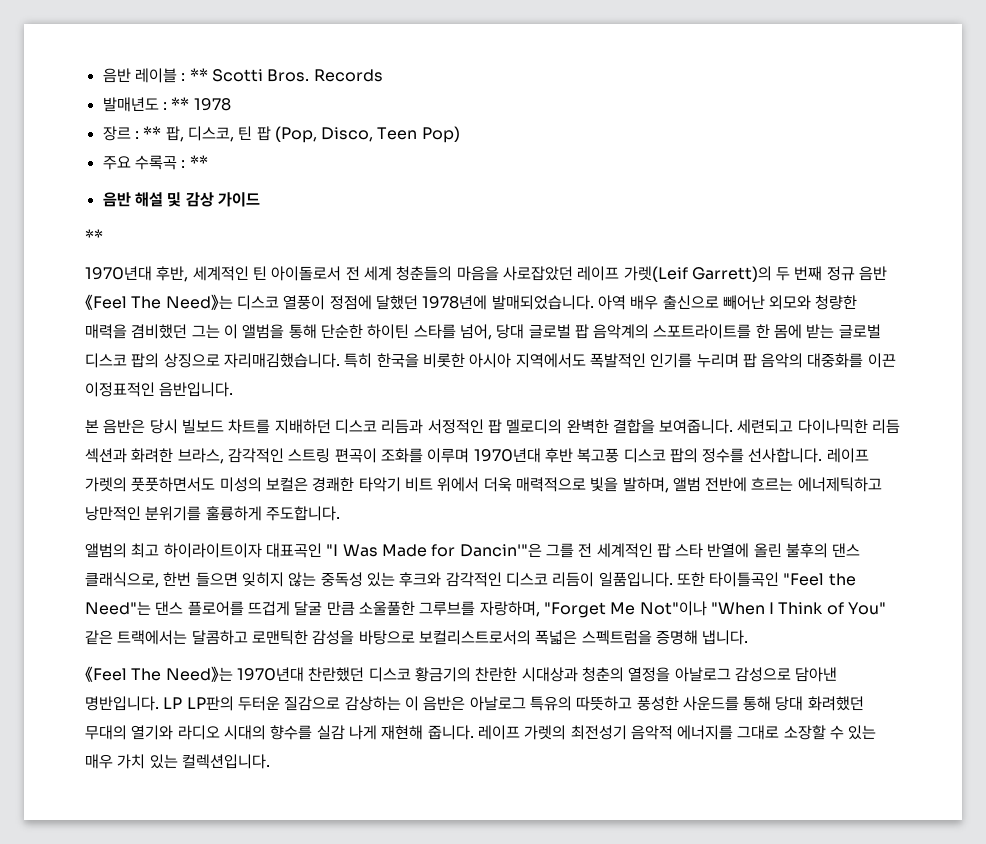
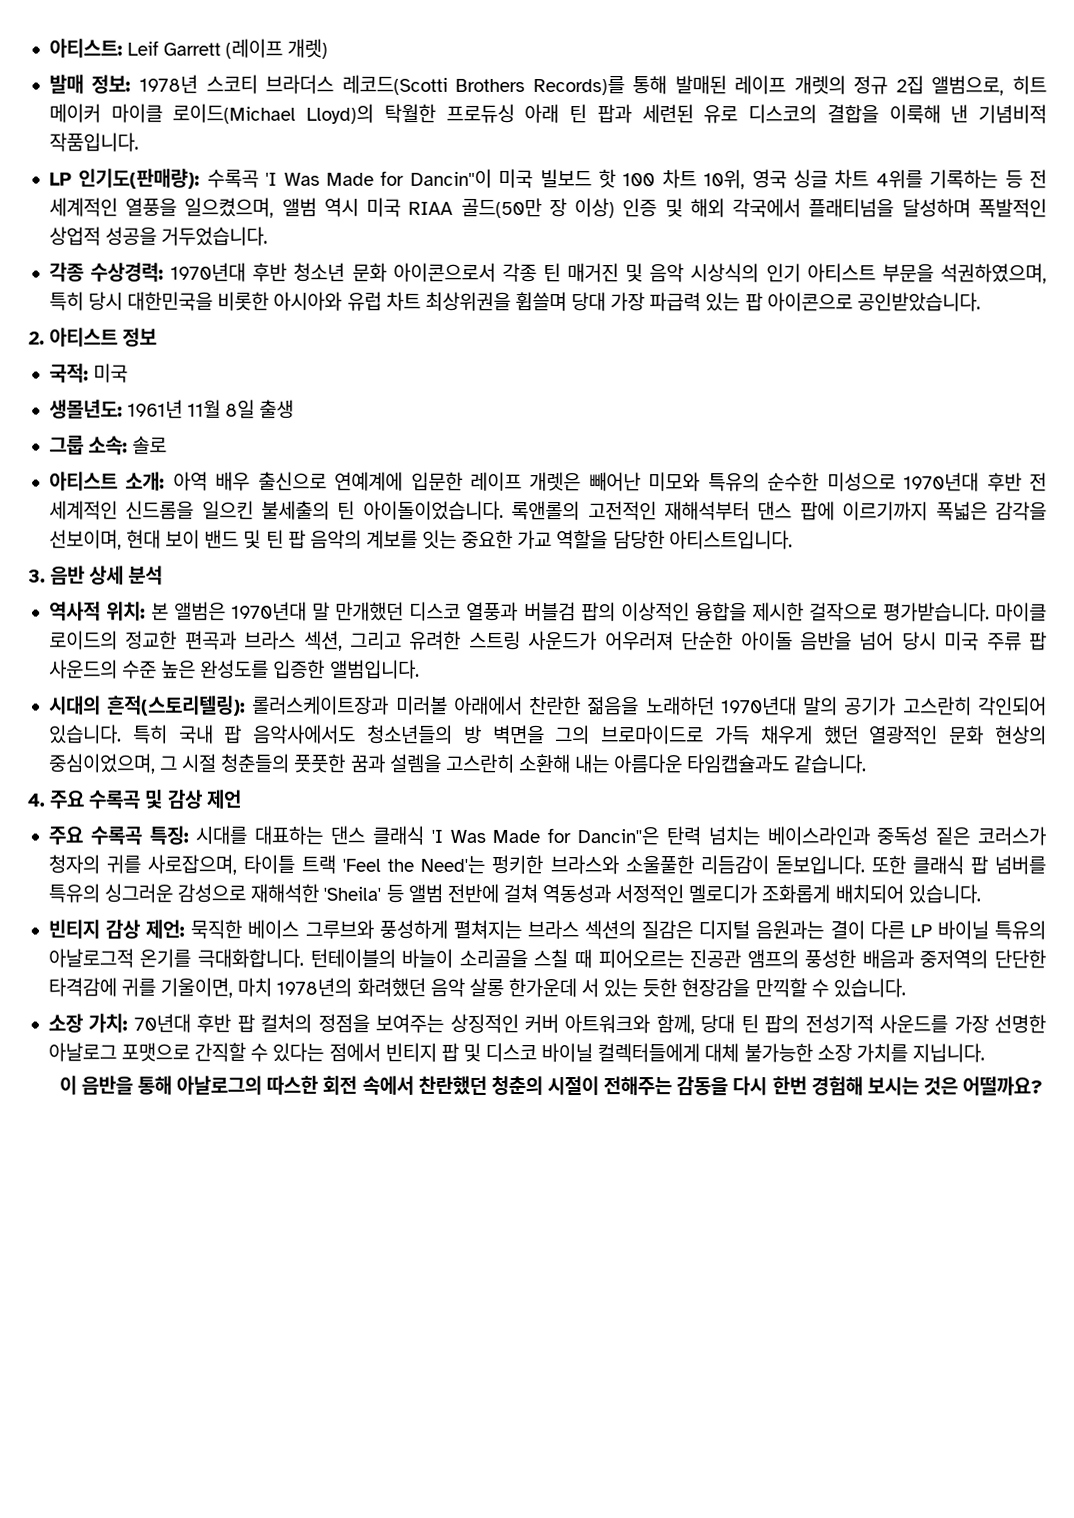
- 음반 레이블 : ** Scotti Bros. Records
- 발매년도 : ** 1978
- 장르 : ** 팝, 디스코, 틴 팝 (Pop, Disco, Teen Pop)
- 주요 수록곡 : **
- 음반 해설 및 감상 가이드
- **
- 1970년대 후반, 세계적인 틴 아이돌로서 전 세계 청춘들의 마음을 사로잡았던 레이프 가렛(Leif Garrett)의 두 번째 정규 음반《Feel The Need》는 디스코 열풍이 정점에 달했던 1978년에 발매되었습니다. 아역 배우 출신으로 빼어난 외모와 청량한 매력을 겸비했던 그는 이 앨범을 통해 단순한 하이틴 스타를 넘어, 당대 글로벌 팝 음악계의 스포트라이트를 한 몸에 받는 글로벌 디스코 팝의 상징으로 자리매김했습니다. 특히 한국을 비롯한 아시아 지역에서도 폭발적인 인기를 누리며 팝 음악의 대중화를 이끈 이정표적인 음반입니다.
- 본 음반은 당시 빌보드 차트를 지배하던 디스코 리듬과 서정적인 팝 멜로디의 완벽한 결합을 보여줍니다. 세련되고 다이나믹한 리듬 섹션과 화려한 브라스, 감각적인 스트링 편곡이 조화를 이루며 1970년대 후반 복고풍 디스코 팝의 정수를 선사합니다. 레이프 가렛의 풋풋하면서도 미성의 보컬은 경쾌한 타악기 비트 위에서 더욱 매력적으로 빛을 발하며, 앨범 전반에 흐르는 에너제틱하고 낭만적인 분위기를 훌륭하게 주도합니다.
- 앨범의 최고 하이라이트이자 대표곡인 "I Was Made for Dancin'"은 그를 전 세계적인 팝 스타 반열에 올린 불후의 댄스 클래식으로, 한번 들으면 잊히지 않는 중독성 있는 후크와 감각적인 디스코 리듬이 일품입니다. 또한 타이틀곡인 "Feel the Need"는 댄스 플로어를 뜨겁게 달굴 만큼 소울풀한 그루브를 자랑하며, "Forget Me Not"이나 "When I Think of You" 같은 트랙에서는 달콤하고 로맨틱한 감성을 바탕으로 보컬리스트로서의 폭넓은 스펙트럼을 증명해 냅니다.
- 《Feel The Need》는 1970년대 찬란했던 디스코 황금기의 찬란한 시대상과 청춘의 열정을 아날로그 감성으로 담아낸 명반입니다. LP LP판의 두터운 질감으로 감상하는 이 음반은 아날로그 특유의 따뜻하고 풍성한 사운드를 통해 당대 화려했던 무대의 열기와 라디오 시대의 향수를 실감 나게 재현해 줍니다. 레이프 가렛의 최전성기 음악적 에너지를 그대로 소장할 수 있는 매우 가치 있는 컬렉션입니다.
+ 아티스트: Leif Garrett (레이프 개렛)
+ 발매 정보: 1978년 스코티 브라더스 레코드(Scotti Brothers Records)를 통해 발매된 레이프 개렛의 정규 2집 앨범으로, 히트 메이커 마이클 로이드(Michael Lloyd)의 탁월한 프로듀싱 아래 틴 팝과 세련된 유로 디스코의 결합을 이룩해 낸 기념비적 작품입니다.
+ LP 인기도(판매량): 수록곡 'I Was Made for Dancin''이 미국 빌보드 핫 100 차트 10위, 영국 싱글 차트 4위를 기록하는 등 전 세계적인 열풍을 일으켰으며, 앨범 역시 미국 RIAA 골드(50만 장 이상) 인증 및 해외 각국에서 플래티넘을 달성하며 폭발적인 상업적 성공을 거두었습니다.
+ 각종 수상경력: 1970년대 후반 청소년 문화 아이콘으로서 각종 틴 매거진 및 음악 시상식의 인기 아티스트 부문을 석권하였으며, 특히 당시 대한민국을 비롯한 아시아와 유럽 차트 최상위권을 휩쓸며 당대 가장 파급력 있는 팝 아이콘으로 공인받았습니다.
+ 2. 아티스트 정보
+ 국적: 미국
+ 생몰년도: 1961년 11월 8일 출생
+ 그룹 소속: 솔로
+ 아티스트 소개: 아역 배우 출신으로 연예계에 입문한 레이프 개렛은 빼어난 미모와 특유의 순수한 미성으로 1970년대 후반 전 세계적인 신드롬을 일으킨 불세출의 틴 아이돌이었습니다. 록앤롤의 고전적인 재해석부터 댄스 팝에 이르기까지 폭넓은 감각을 선보이며, 현대 보이 밴드 및 틴 팝 음악의 계보를 잇는 중요한 가교 역할을 담당한 아티스트입니다.
+ 3. 음반 상세 분석
+ 역사적 위치: 본 앨범은 1970년대 말 만개했던 디스코 열풍과 버블검 팝의 이상적인 융합을 제시한 걸작으로 평가받습니다. 마이클 로이드의 정교한 편곡과 브라스 섹션, 그리고 유려한 스트링 사운드가 어우러져 단순한 아이돌 음반을 넘어 당시 미국 주류 팝 사운드의 수준 높은 완성도를 입증한 앨범입니다.
+ 시대의 흔적(스토리텔링): 롤러스케이트장과 미러볼 아래에서 찬란한 젊음을 노래하던 1970년대 말의 공기가 고스란히 각인되어 있습니다. 특히 국내 팝 음악사에서도 청소년들의 방 벽면을 그의 브로마이드로 가득 채우게 했던 열광적인 문화 현상의 중심이었으며, 그 시절 청춘들의 풋풋한 꿈과 설렘을 고스란히 소환해 내는 아름다운 타임캡슐과도 같습니다.
+ 4. 주요 수록곡 및 감상 제언
+ 주요 수록곡 특징: 시대를 대표하는 댄스 클래식 'I Was Made for Dancin''은 탄력 넘치는 베이스라인과 중독성 짙은 코러스가 청자의 귀를 사로잡으며, 타이틀 트랙 'Feel the Need'는 펑키한 브라스와 소울풀한 리듬감이 돋보입니다. 또한 클래식 팝 넘버를 특유의 싱그러운 감성으로 재해석한 'Sheila' 등 앨범 전반에 걸쳐 역동성과 서정적인 멜로디가 조화롭게 배치되어 있습니다.
+ 빈티지 감상 제언: 묵직한 베이스 그루브와 풍성하게 펼쳐지는 브라스 섹션의 질감은 디지털 음원과는 결이 다른 LP 바이닐 특유의 아날로그적 온기를 극대화합니다. 턴테이블의 바늘이 소리골을 스칠 때 피어오르는 진공관 앰프의 풍성한 배음과 중저역의 단단한 타격감에 귀를 기울이면, 마치 1978년의 화려했던 음악 살롱 한가운데 서 있는 듯한 현장감을 만끽할 수 있습니다.
+ 소장 가치: 70년대 후반 팝 컬처의 정점을 보여주는 상징적인 커버 아트워크와 함께, 당대 틴 팝의 전성기적 사운드를 가장 선명한 아날로그 포맷으로 간직할 수 있다는 점에서 빈티지 팝 및 디스코 바이닐 컬렉터들에게 대체 불가능한 소장 가치를 지닙니다.
+ 이 음반을 통해 아날로그의 따스한 회전 속에서 찬란했던 청춘의 시절이 전해주는 감동을 다시 한번 경험해 보시는 것은 어떨까요?

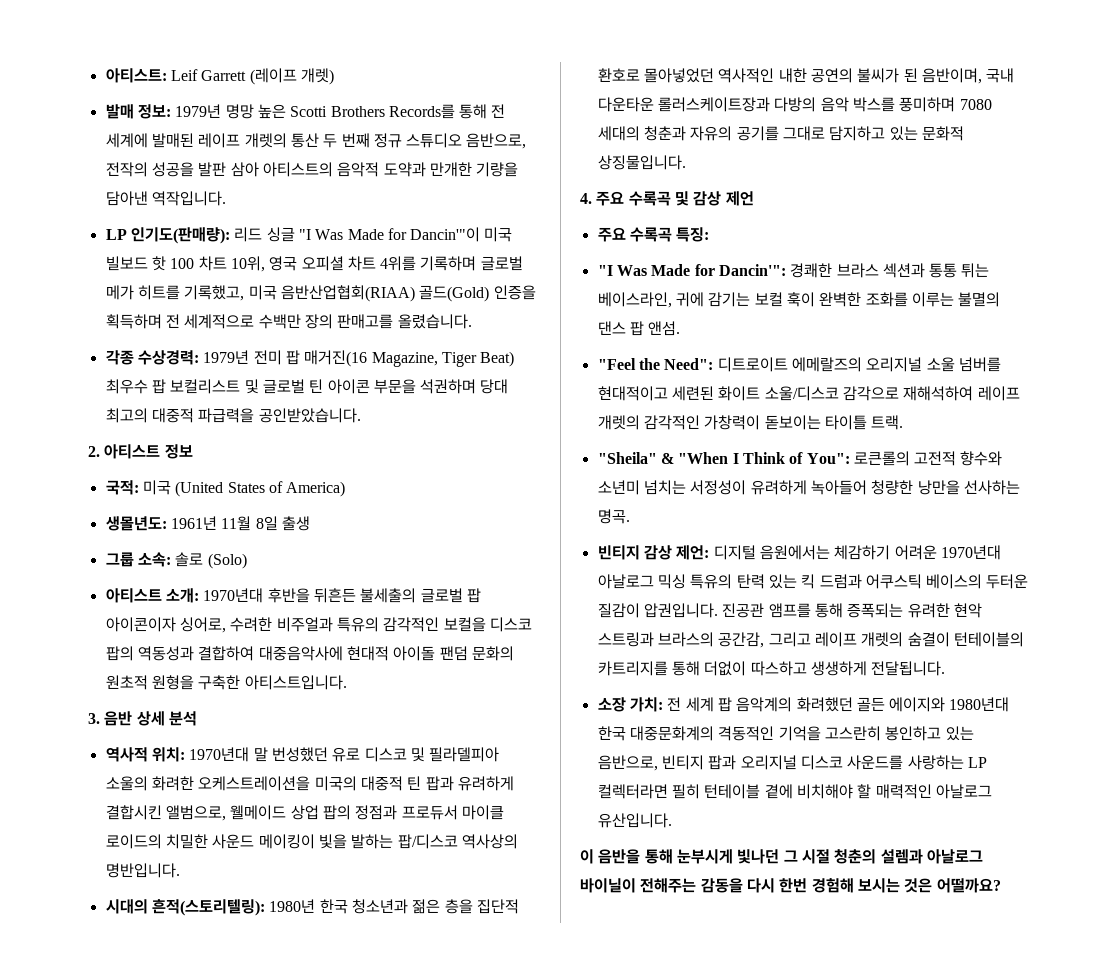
- 발매 정보: 1978년 스코티 브라더스 레코드(Scotti Brothers Records)를 통해 발매된 레이프 개렛의 정규 2집 앨범으로, 히트 메이커 마이클 로이드(Michael Lloyd)의 탁월한 프로듀싱 아래 틴 팝과 세련된 유로 디스코의 결합을 이룩해 낸 기념비적 작품입니다.
+ 발매 정보: 1979년 명망 높은 Scotti Brothers Records를 통해 전 세계에 발매된 레이프 개렛의 통산 두 번째 정규 스튜디오 음반으로, 전작의 성공을 발판 삼아 아티스트의 음악적 도약과 만개한 기량을 담아낸 역작입니다.
- LP 인기도(판매량): 수록곡 'I Was Made for Dancin''이 미국 빌보드 핫 100 차트 10위, 영국 싱글 차트 4위를 기록하는 등 전 세계적인 열풍을 일으켰으며, 앨범 역시 미국 RIAA 골드(50만 장 이상) 인증 및 해외 각국에서 플래티넘을 달성하며 폭발적인 상업적 성공을 거두었습니다.
- 각종 수상경력: 1970년대 후반 청소년 문화 아이콘으로서 각종 틴 매거진 및 음악 시상식의 인기 아티스트 부문을 석권하였으며, 특히 당시 대한민국을 비롯한 아시아와 유럽 차트 최상위권을 휩쓸며 당대 가장 파급력 있는 팝 아이콘으로 공인받았습니다.
+ LP 인기도(판매량): 리드 싱글 "I Was Made for Dancin'"이 미국 빌보드 핫 100 차트 10위, 영국 오피셜 차트 4위를 기록하며 글로벌 메가 히트를 기록했고, 미국 음반산업협회(RIAA) 골드(Gold) 인증을 획득하며 전 세계적으로 수백만 장의 판매고를 올렸습니다.
+ 각종 수상경력: 1979년 전미 팝 매거진(16 Magazine, Tiger Beat) 최우수 팝 보컬리스트 및 글로벌 틴 아이콘 부문을 석권하며 당대 최고의 대중적 파급력을 공인받았습니다.
- 국적: 미국
+ 국적: 미국 (United States of America)
- 그룹 소속: 솔로
+ 그룹 소속: 솔로 (Solo)
- 아티스트 소개: 아역 배우 출신으로 연예계에 입문한 레이프 개렛은 빼어난 미모와 특유의 순수한 미성으로 1970년대 후반 전 세계적인 신드롬을 일으킨 불세출의 틴 아이돌이었습니다. 록앤롤의 고전적인 재해석부터 댄스 팝에 이르기까지 폭넓은 감각을 선보이며, 현대 보이 밴드 및 틴 팝 음악의 계보를 잇는 중요한 가교 역할을 담당한 아티스트입니다.
+ 아티스트 소개: 1970년대 후반을 뒤흔든 불세출의 글로벌 팝 아이콘이자 싱어로, 수려한 비주얼과 특유의 감각적인 보컬을 디스코 팝의 역동성과 결합하여 대중음악사에 현대적 아이돌 팬덤 문화의 원초적 원형을 구축한 아티스트입니다.
- 역사적 위치: 본 앨범은 1970년대 말 만개했던 디스코 열풍과 버블검 팝의 이상적인 융합을 제시한 걸작으로 평가받습니다. 마이클 로이드의 정교한 편곡과 브라스 섹션, 그리고 유려한 스트링 사운드가 어우러져 단순한 아이돌 음반을 넘어 당시 미국 주류 팝 사운드의 수준 높은 완성도를 입증한 앨범입니다.
- 시대의 흔적(스토리텔링): 롤러스케이트장과 미러볼 아래에서 찬란한 젊음을 노래하던 1970년대 말의 공기가 고스란히 각인되어 있습니다. 특히 국내 팝 음악사에서도 청소년들의 방 벽면을 그의 브로마이드로 가득 채우게 했던 열광적인 문화 현상의 중심이었으며, 그 시절 청춘들의 풋풋한 꿈과 설렘을 고스란히 소환해 내는 아름다운 타임캡슐과도 같습니다.
+ 역사적 위치: 1970년대 말 번성했던 유로 디스코 및 필라델피아 소울의 화려한 오케스트레이션을 미국의 대중적 틴 팝과 유려하게 결합시킨 앨범으로, 웰메이드 상업 팝의 정점과 프로듀서 마이클 로이드의 치밀한 사운드 메이킹이 빛을 발하는 팝/디스코 역사상의 명반입니다.
+ 시대의 흔적(스토리텔링): 1980년 한국 청소년과 젊은 층을 집단적 환호로 몰아넣었던 역사적인 내한 공연의 불씨가 된 음반이며, 국내 다운타운 롤러스케이트장과 다방의 음악 박스를 풍미하며 7080 세대의 청춘과 자유의 공기를 그대로 담지하고 있는 문화적 상징물입니다.
- 주요 수록곡 특징: 시대를 대표하는 댄스 클래식 'I Was Made for Dancin''은 탄력 넘치는 베이스라인과 중독성 짙은 코러스가 청자의 귀를 사로잡으며, 타이틀 트랙 'Feel the Need'는 펑키한 브라스와 소울풀한 리듬감이 돋보입니다. 또한 클래식 팝 넘버를 특유의 싱그러운 감성으로 재해석한 'Sheila' 등 앨범 전반에 걸쳐 역동성과 서정적인 멜로디가 조화롭게 배치되어 있습니다.
- 빈티지 감상 제언: 묵직한 베이스 그루브와 풍성하게 펼쳐지는 브라스 섹션의 질감은 디지털 음원과는 결이 다른 LP 바이닐 특유의 아날로그적 온기를 극대화합니다. 턴테이블의 바늘이 소리골을 스칠 때 피어오르는 진공관 앰프의 풍성한 배음과 중저역의 단단한 타격감에 귀를 기울이면, 마치 1978년의 화려했던 음악 살롱 한가운데 서 있는 듯한 현장감을 만끽할 수 있습니다.
- 소장 가치: 70년대 후반 팝 컬처의 정점을 보여주는 상징적인 커버 아트워크와 함께, 당대 틴 팝의 전성기적 사운드를 가장 선명한 아날로그 포맷으로 간직할 수 있다는 점에서 빈티지 팝 및 디스코 바이닐 컬렉터들에게 대체 불가능한 소장 가치를 지닙니다.
- 이 음반을 통해 아날로그의 따스한 회전 속에서 찬란했던 청춘의 시절이 전해주는 감동을 다시 한번 경험해 보시는 것은 어떨까요?
+ 주요 수록곡 특징:
+ "I Was Made for Dancin'": 경쾌한 브라스 섹션과 통통 튀는 베이스라인, 귀에 감기는 보컬 훅이 완벽한 조화를 이루는 불멸의 댄스 팝 앤섬.
+ "Feel the Need": 디트로이트 에메랄즈의 오리지널 소울 넘버를 현대적이고 세련된 화이트 소울/디스코 감각으로 재해석하여 레이프 개렛의 감각적인 가창력이 돋보이는 타이틀 트랙.
+ "Sheila" & "When I Think of You": 로큰롤의 고전적 향수와 소년미 넘치는 서정성이 유려하게 녹아들어 청량한 낭만을 선사하는 명곡.
+ 빈티지 감상 제언: 디지털 음원에서는 체감하기 어려운 1970년대 아날로그 믹싱 특유의 탄력 있는 킥 드럼과 어쿠스틱 베이스의 두터운 질감이 압권입니다. 진공관 앰프를 통해 증폭되는 유려한 현악 스트링과 브라스의 공간감, 그리고 레이프 개렛의 숨결이 턴테이블의 카트리지를 통해 더없이 따스하고 생생하게 전달됩니다.
+ 소장 가치: 전 세계 팝 음악계의 화려했던 골든 에이지와 1980년대 한국 대중문화계의 격동적인 기억을 고스란히 봉인하고 있는 음반으로, 빈티지 팝과 오리지널 디스코 사운드를 사랑하는 LP 컬렉터라면 필히 턴테이블 곁에 비치해야 할 매력적인 아날로그 유산입니다.
+ 이 음반을 통해 눈부시게 빛나던 그 시절 청춘의 설렘과 아날로그 바이닐이 전해주는 감동을 다시 한번 경험해 보시는 것은 어떨까요?

